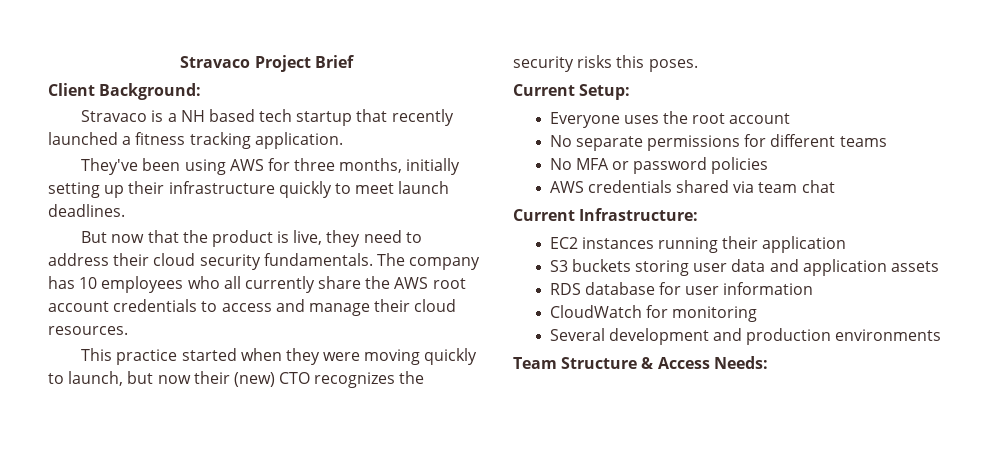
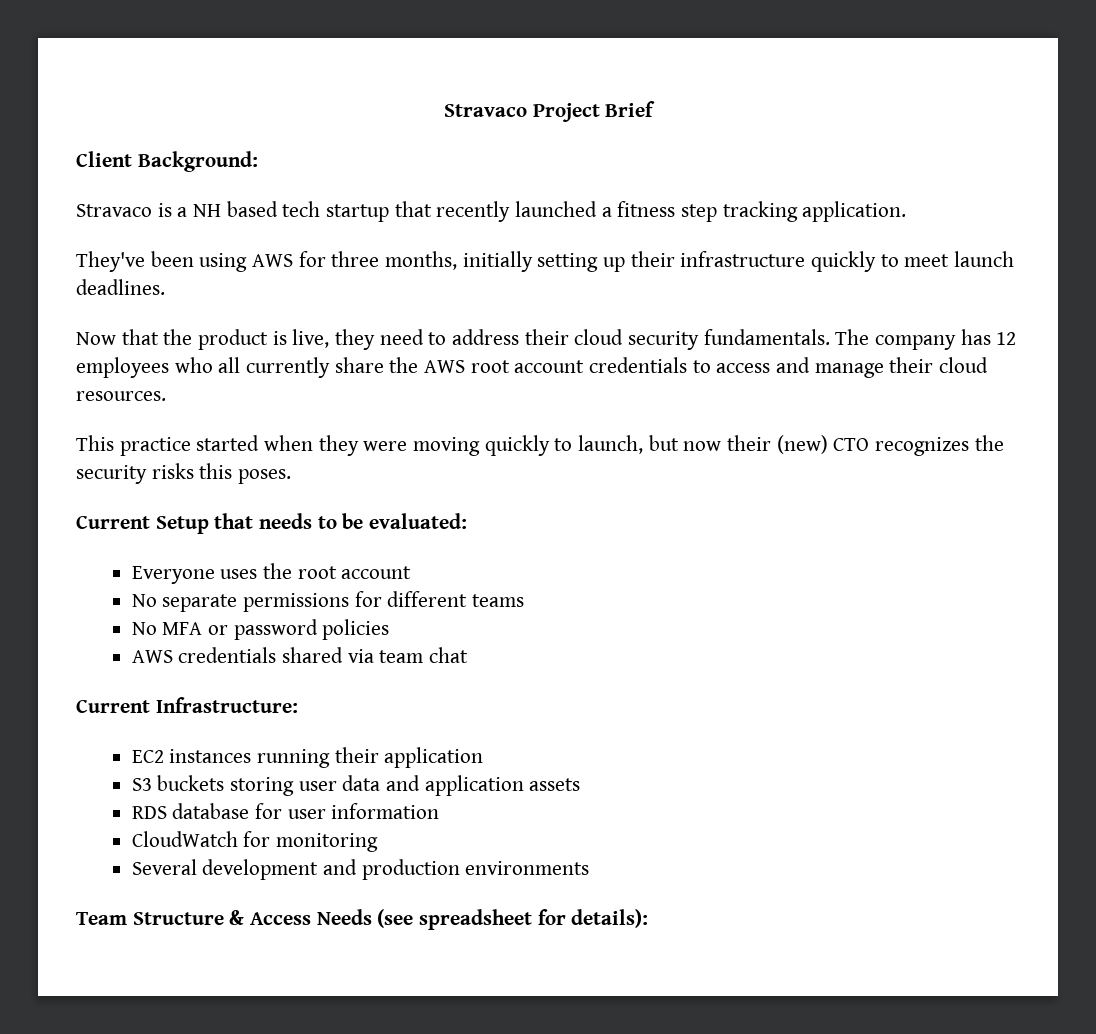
- Stravaco is a NH based tech startup that recently launched a fitness tracking application.
+ Stravaco is a NH based tech startup that recently launched a fitness step tracking application.
- But now that the product is live, they need to address their cloud security fundamentals.
+ Now that the product is live, they need to address their cloud security fundamentals.
- The company has 10 employees who all currently share the AWS root account credentials to access and manage their cloud resources.
+ The company has 12 employees who all currently share the AWS root account credentials to access and manage their cloud resources.
- Current Setup:
+ Current Setup that needs to be evaluated:
- Team Structure & Access Needs:
+ Team Structure & Access Needs (see spreadsheet for details):

